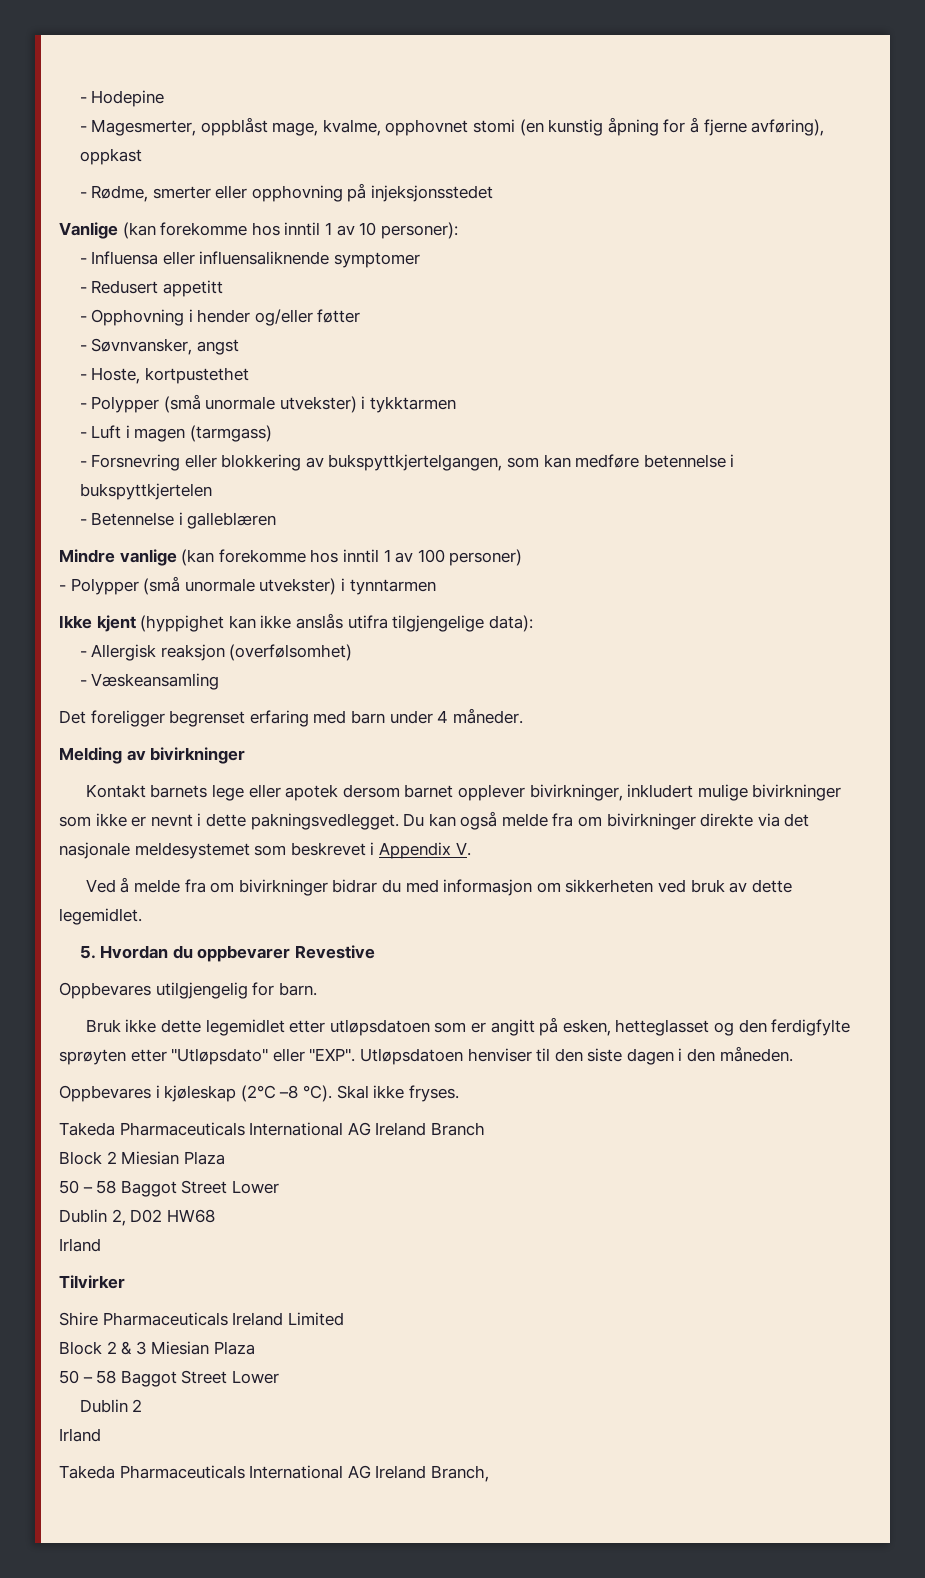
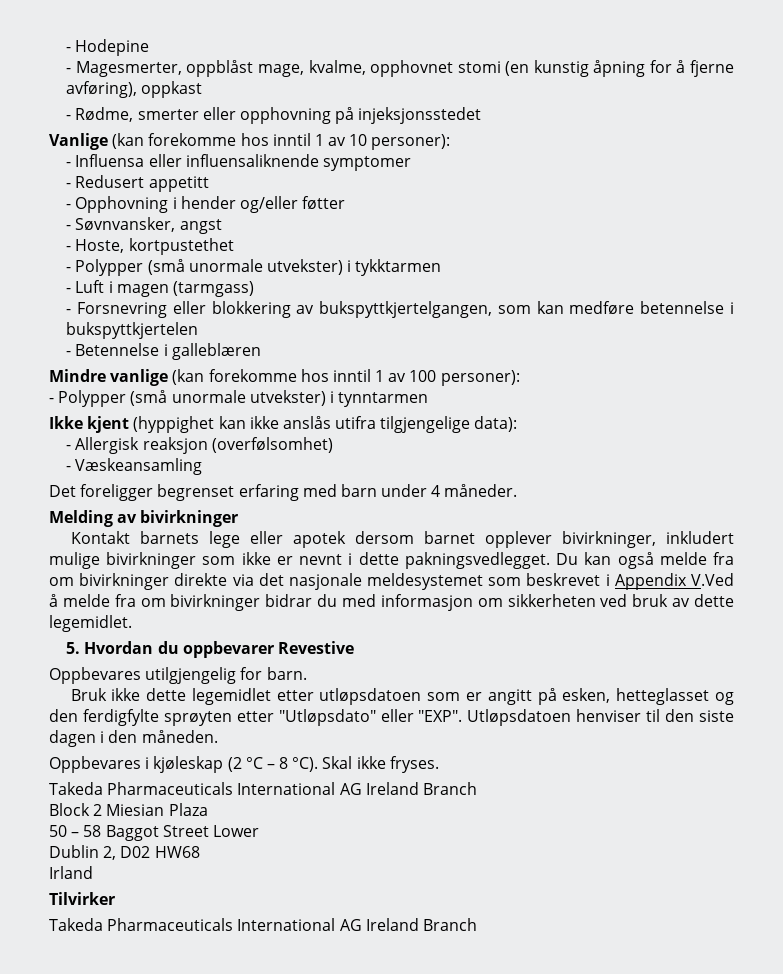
- Mindre vanlige (kan forekomme hos inntil 1 av 100 personer)
+ Mindre vanlige (kan forekomme hos inntil 1 av 100 personer):
- Du kan også melde fra om bivirkninger direkte via det nasjonale meldesystemet som beskrevet i Appendix V.
- Ved å melde fra om bivirkninger bidrar du med informasjon om sikkerheten ved bruk av dette legemidlet.
+ Du kan også melde fra om bivirkninger direkte via det nasjonale meldesystemet som beskrevet i Appendix V.Ved å melde fra om bivirkninger bidrar du med informasjon om sikkerheten ved bruk av dette legemidlet.
- Oppbevares i kjøleskap (2°C –8 °C).
+ Oppbevares i kjøleskap (2 °C – 8 °C).
  Tilvirker
- Shire Pharmaceuticals Ireland Limited
- Block 2 & 3 Miesian Plaza
- 50 – 58 Baggot Street Lower
- Dublin 2
- Irland
- Takeda Pharmaceuticals International AG Ireland Branch,
+ Takeda Pharmaceuticals International AG Ireland Branch

